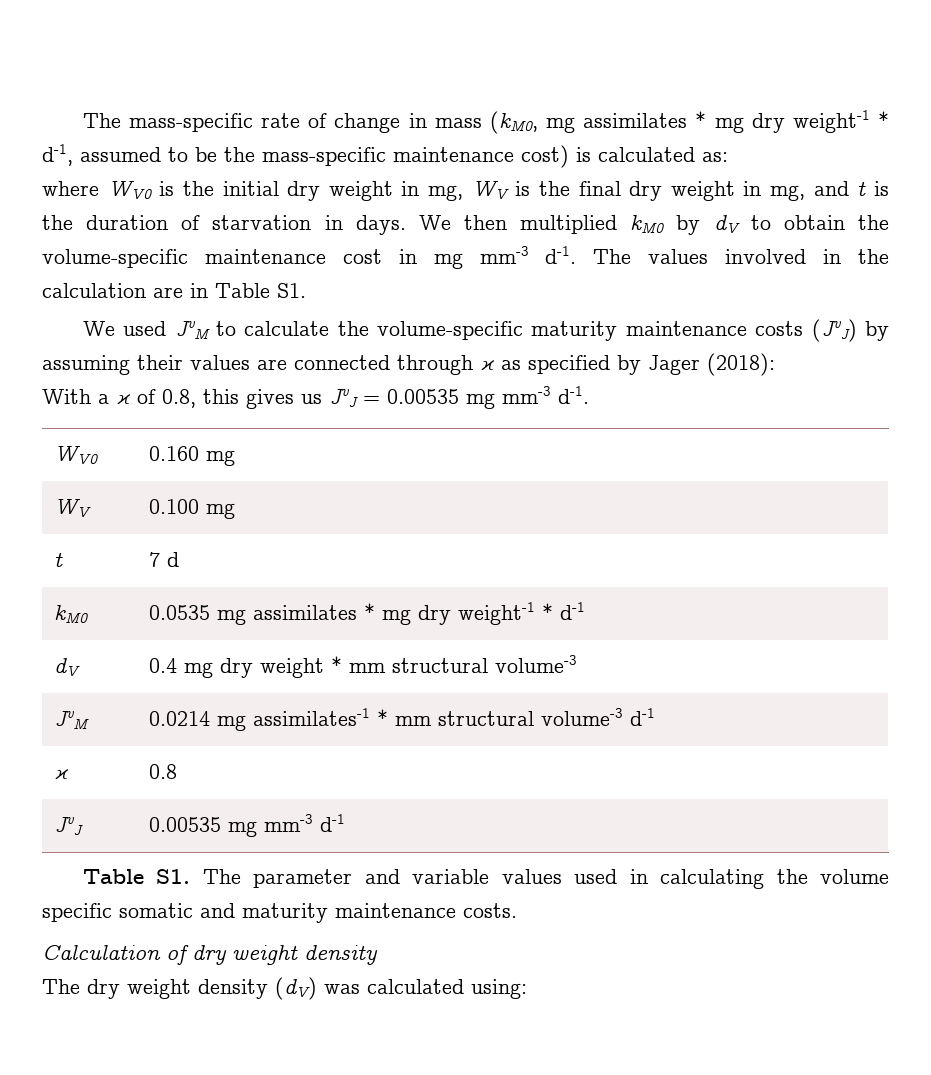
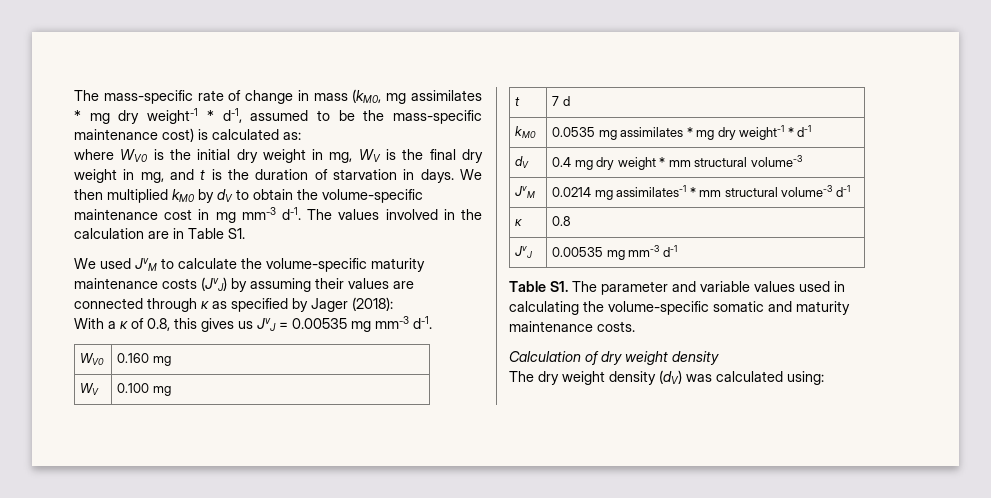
- Table S1. The parameter and variable values used in calculating the volume specific somatic and maturity maintenance costs.
+ Table S1. The parameter and variable values used in calculating the volume-specific somatic and maturity maintenance costs.

